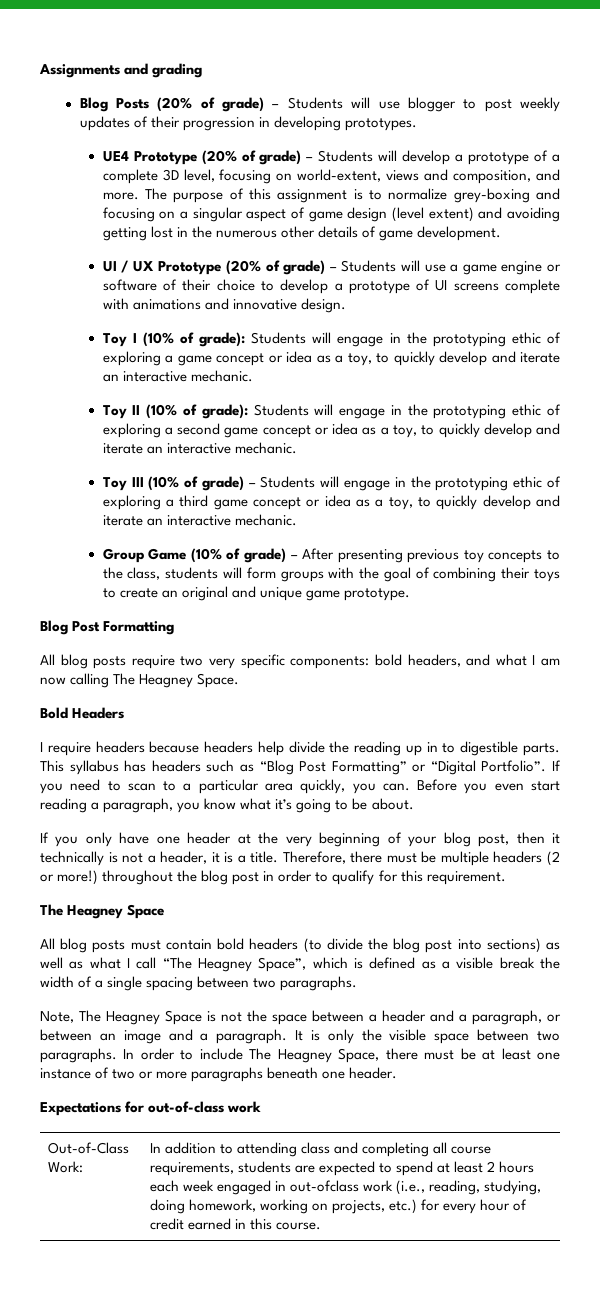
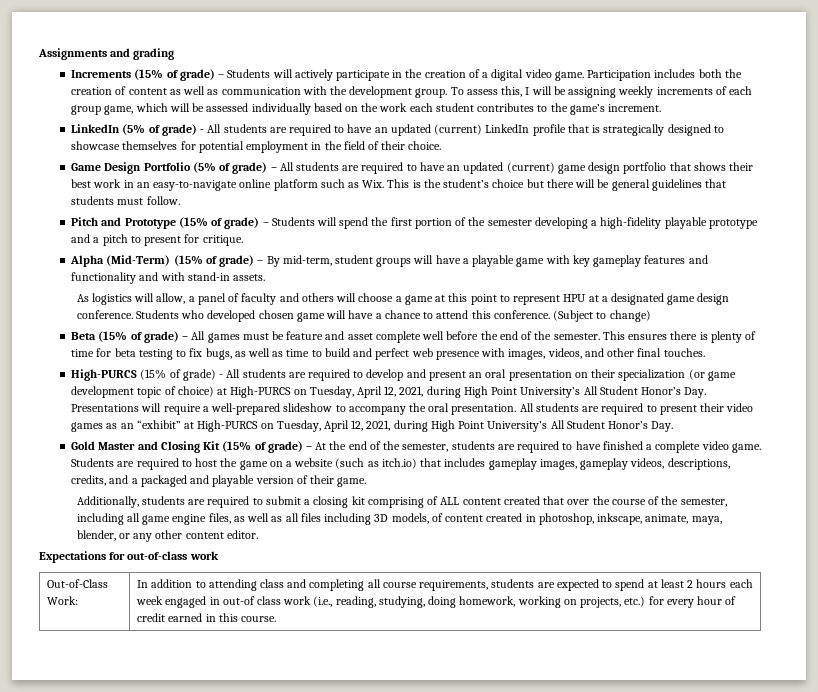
- Blog Posts (20% of grade) – Students will use blogger to post weekly updates of their progression in developing prototypes.
- UE4 Prototype (20% of grade) – Students will develop a prototype of a complete 3D level, focusing on world-extent, views and composition, and more. The purpose of this assignment is to normalize grey-boxing and focusing on a singular aspect of game design (level extent) and avoiding getting lost in the numerous other details of game development.
- UI / UX Prototype (20% of grade) – Students will use a game engine or software of their choice to develop a prototype of UI screens complete with animations and innovative design.
- Toy I (10% of grade): Students will engage in the prototyping ethic of exploring a game concept or idea as a toy, to quickly develop and iterate an interactive mechanic.
- Toy II (10% of grade): Students will engage in the prototyping ethic of exploring a second game concept or idea as a toy, to quickly develop and iterate an interactive mechanic.
- Toy III (10% of grade) – Students will engage in the prototyping ethic of exploring a third game concept or idea as a toy, to quickly develop and iterate an interactive mechanic.
- Group Game (10% of grade) – After presenting previous toy concepts to the class, students will form groups with the goal of combining their toys to create an original and unique game prototype.
- Blog Post Formatting
- All blog posts require two very specific components: bold headers, and what I am now calling The Heagney Space.
- Bold Headers
- I require headers because headers help divide the reading up in to digestible parts. This syllabus has headers such as “Blog Post Formatting” or “Digital Portfolio”. If you need to scan to a particular area quickly, you can. Before you even start reading a paragraph, you know what it’s going to be about.
- If you only have one header at the very beginning of your blog post, then it technically is not a header, it is a title. Therefore, there must be multiple headers (2 or more!) throughout the blog post in order to qualify for this requirement.
- The Heagney Space
- All blog posts must contain bold headers (to divide the blog post into sections) as well as what I call “The Heagney Space”, which is defined as a visible break the width of a single spacing between two paragraphs.
- Note, The Heagney Space is not the space between a header and a paragraph, or between an image and a paragraph. It is only the visible space between two paragraphs. In order to include The Heagney Space, there must be at least one instance of two or more paragraphs beneath one header.
+ Increments (15% of grade) – Students will actively participate in the creation of a digital video game. Participation includes both the creation of content as well as communication with the development group. To assess this, I will be assigning weekly increments of each group game, which will be assessed individually based on the work each student contributes to the game’s increment.
+ LinkedIn (5% of grade) - All students are required to have an updated (current) LinkedIn profile that is strategically designed to showcase themselves for potential employment in the field of their choice.
+ Game Design Portfolio (5% of grade) – All students are required to have an updated (current) game design portfolio that shows their best work in an easy-to-navigate online platform such as Wix. This is the student’s choice but there will be general guidelines that students must follow.
+ Pitch and Prototype (15% of grade) – Students will spend the first portion of the semester developing a high-fidelity playable prototype and a pitch to present for critique.
+ Alpha (Mid-Term) (15% of grade) – By mid-term, student groups will have a playable game with key gameplay features and functionality and with stand-in assets.
+ As logistics will allow, a panel of faculty and others will choose a game at this point to represent HPU at a designated game design conference. Students who developed chosen game will have a chance to attend this conference. (Subject to change)
+ Beta (15% of grade) – All games must be feature and asset complete well before the end of the semester. This ensures there is plenty of time for beta testing to fix bugs, as well as time to build and perfect web presence with images, videos, and other final touches.
+ High-PURCS (15% of grade) - All students are required to develop and present an oral presentation on their specialization (or game development topic of choice) at High-PURCS on Tuesday, April 12, 2021, during High Point University’s All Student Honor’s Day. Presentations will require a well-prepared slideshow to accompany the oral presentation. All students are required to present their video games as an “exhibit” at High-PURCS on Tuesday, April 12, 2021, during High Point University’s All Student Honor’s Day.
+ Gold Master and Closing Kit (15% of grade) – At the end of the semester, students are required to have finished a complete video game. Students are required to host the game on a website (such as itch.io) that includes gameplay images, gameplay videos, descriptions, credits, and a packaged and playable version of their game.
+ Additionally, students are required to submit a closing kit comprising of ALL content created that over the course of the semester, including all game engine files, as well as all files including 3D models, of content created in photoshop, inkscape, animate, maya, blender, or any other content editor.
- In addition to attending class and completing all course requirements, students are expected to spend at least 2 hours each week engaged in out-ofclass work (i.e., reading, studying, doing homework, working on projects, etc.) for every hour of credit earned in this course.
+ In addition to attending class and completing all course requirements, students are expected to spend at least 2 hours each week engaged in out-of class work (i.e., reading, studying, doing homework, working on projects, etc.) for every hour of credit earned in this course.

